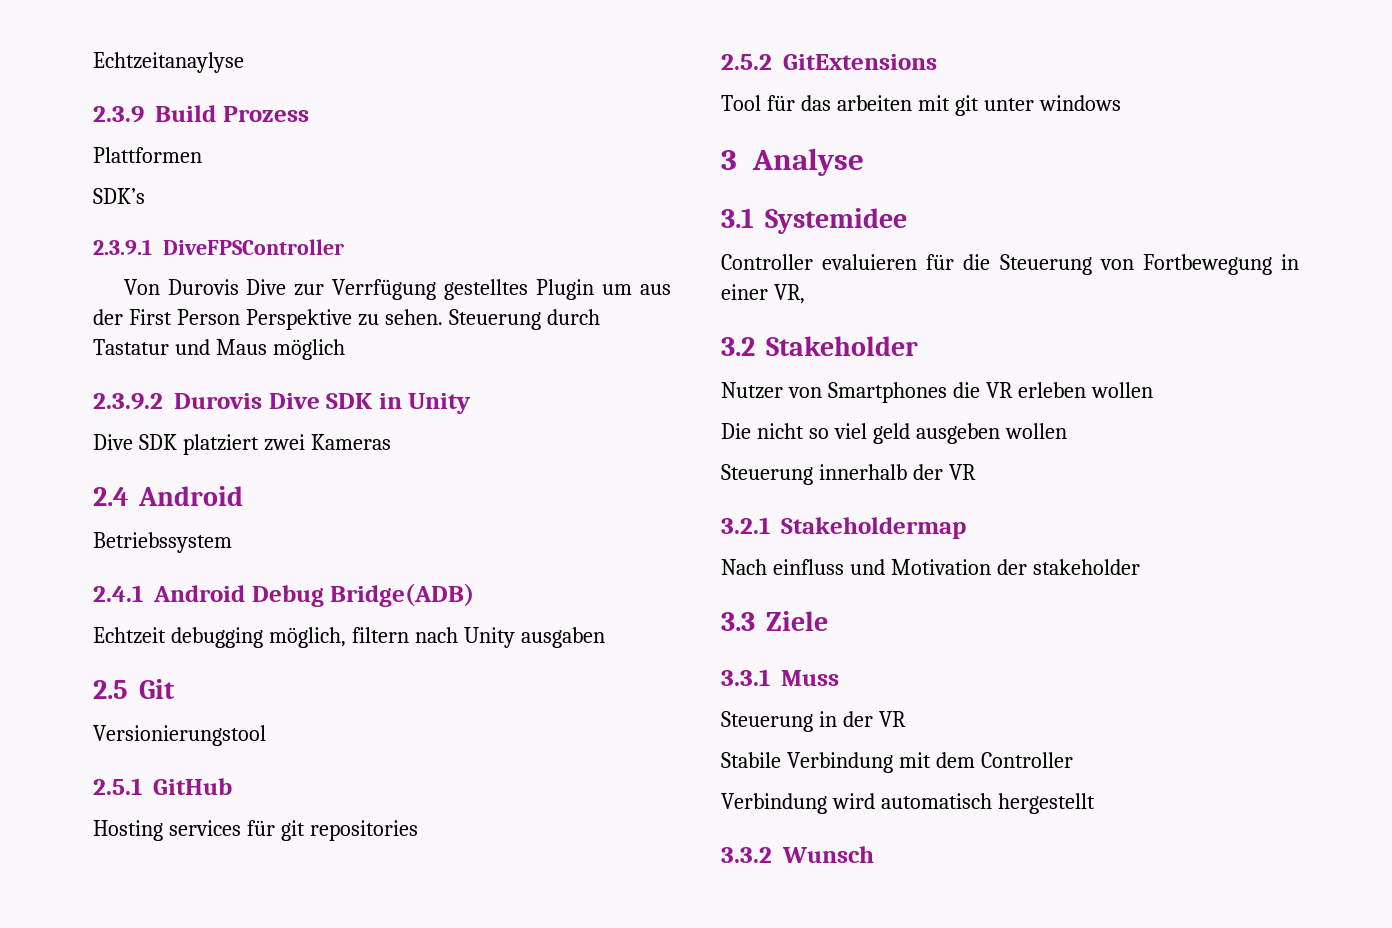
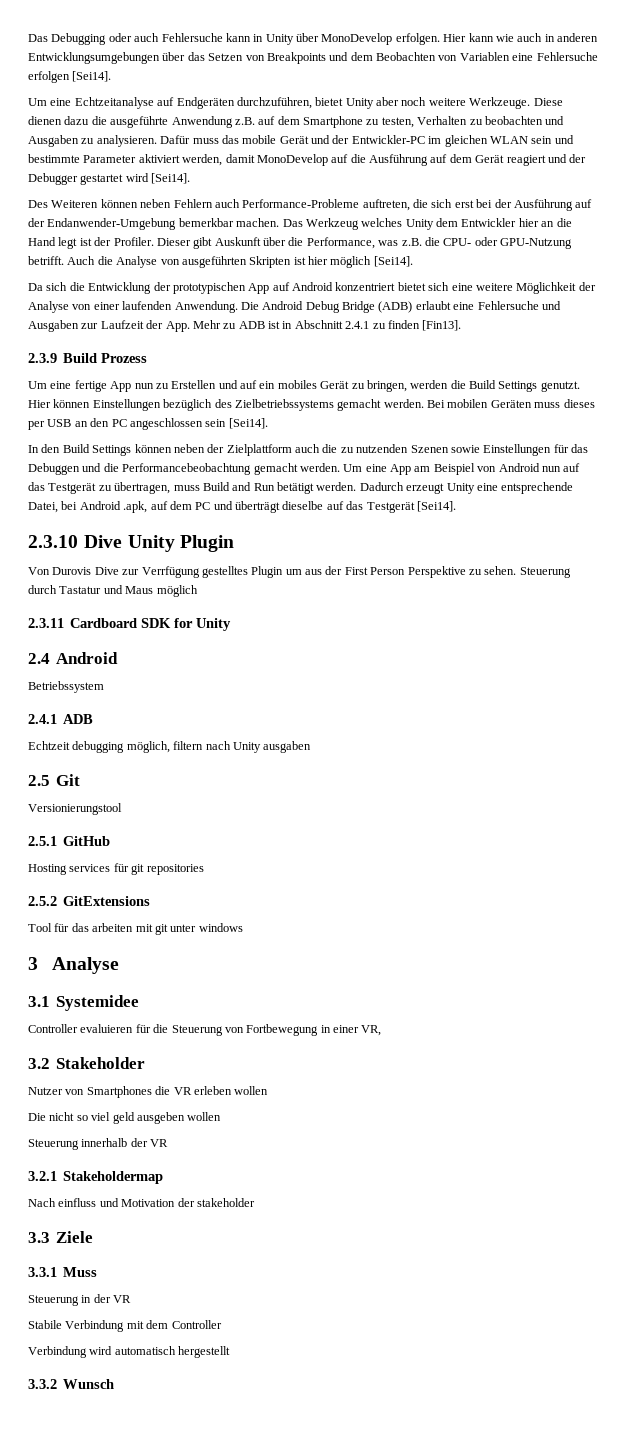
- Echtzeitanaylyse
+ Das Debugging oder auch Fehlersuche kann in Unity über MonoDevelop erfolgen. Hier kann wie auch in anderen Entwicklungsumgebungen über das Setzen von Breakpoints und dem Beobachten von Variablen eine Fehlersuche erfolgen [Sei14].
+ Um eine Echtzeitanalyse auf Endgeräten durchzuführen, bietet Unity aber noch weitere Werkzeuge. Diese dienen dazu die ausgeführte Anwendung z.B. auf dem Smartphone zu testen, Verhalten zu beobachten und Ausgaben zu analysieren. Dafür muss das mobile Gerät und der Entwickler-PC im gleichen WLAN sein und bestimmte Parameter aktiviert werden, damit MonoDevelop auf die Ausführung auf dem Gerät reagiert und der Debugger gestartet wird [Sei14].
+ Des Weiteren können neben Fehlern auch Performance-Probleme auftreten, die sich erst bei der Ausführung auf der Endanwender-Umgebung bemerkbar machen. Das Werkzeug welches Unity dem Entwickler hier an die Hand legt ist der Profiler. Dieser gibt Auskunft über die Performance, was z.B. die CPU- oder GPU-Nutzung betrifft. Auch die Analyse von ausgeführten Skripten ist hier möglich [Sei14].
+ Da sich die Entwicklung der prototypischen App auf Android konzentriert bietet sich eine weitere Möglichkeit der Analyse von einer laufenden Anwendung. Die Android Debug Bridge (ADB) erlaubt eine Fehlersuche und Ausgaben zur Laufzeit der App. Mehr zu ADB ist in Abschnitt 2.4.1 zu finden [Fin13].
  2.3.9 Build Prozess
- Plattformen
- SDK’s
- 2.3.9.1 DiveFPSController
+ Um eine fertige App nun zu Erstellen und auf ein mobiles Gerät zu bringen, werden die Build Settings genutzt. Hier können Einstellungen bezüglich des Zielbetriebssystems gemacht werden. Bei mobilen Geräten muss dieses per USB an den PC angeschlossen sein [Sei14].
+ In den Build Settings können neben der Zielplattform auch die zu nutzenden Szenen sowie Einstellungen für das Debuggen und die Performancebeobachtung gemacht werden. Um eine App am Beispiel von Android nun auf das Testgerät zu übertragen, muss Build and Run betätigt werden. Dadurch erzeugt Unity eine entsprechende Datei, bei Android .apk, auf dem PC und überträgt dieselbe auf das Testgerät [Sei14].
+ 2.3.10 Dive Unity Plugin
- 2.3.9.2 Durovis Dive SDK in Unity
- Dive SDK platziert zwei Kameras
+ 2.3.11 Cardboard SDK for Unity
- 2.4.1 Android Debug Bridge(ADB)
+ 2.4.1 ADB

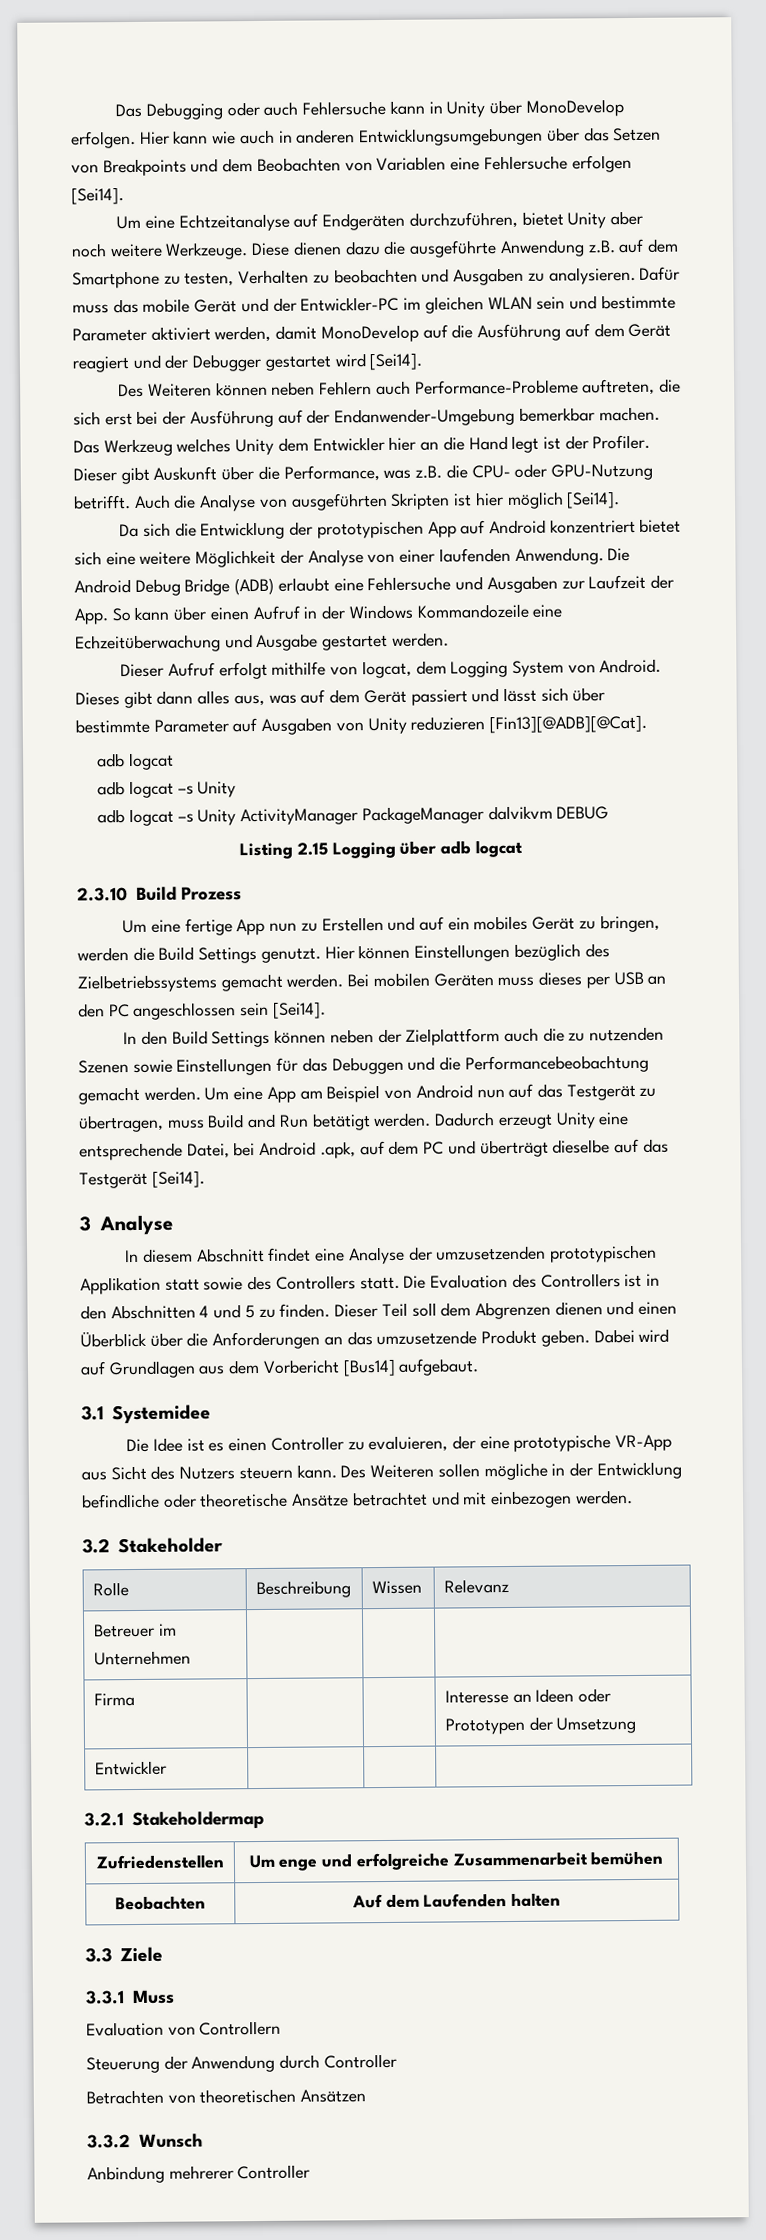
- Die Android Debug Bridge (ADB) erlaubt eine Fehlersuche und Ausgaben zur Laufzeit der App. Mehr zu ADB ist in Abschnitt 2.4.1 zu finden [Fin13].
- 2.3.9 Build Prozess
+ Die Android Debug Bridge (ADB) erlaubt eine Fehlersuche und Ausgaben zur Laufzeit der App. So kann über einen Aufruf in der Windows Kommandozeile eine Echzeitüberwachung und Ausgabe gestartet werden.
+ Dieser Aufruf erfolgt mithilfe von logcat, dem Logging System von Android. Dieses gibt dann alles aus, was auf dem Gerät passiert und lässt sich über bestimmte Parameter auf Ausgaben von Unity reduzieren [Fin13][@ADB][@Cat].
+ adb logcat
+ adb logcat –s Unity
+ adb logcat –s Unity ActivityManager PackageManager dalvikvm DEBUG
+ Listing 2.15 Logging über adb logcat
+ 2.3.10 Build Prozess
- 2.3.10 Dive Unity Plugin
- Von Durovis Dive zur Verrfügung gestelltes Plugin um aus der First Person Perspektive zu sehen. Steuerung durch Tastatur und Maus möglich
- 2.3.11 Cardboard SDK for Unity
- 2.4 Android
- Betriebssystem
- 2.4.1 ADB
- Echtzeit debugging möglich, filtern nach Unity ausgaben
- 2.5 Git
- Versionierungstool
- 2.5.1 GitHub
- Hosting services für git repositories
- 2.5.2 GitExtensions
- Tool für das arbeiten mit git unter windows
  3 Analyse
+ In diesem Abschnitt findet eine Analyse der umzusetzenden prototypischen Applikation statt sowie des Controllers statt. Die Evaluation des Controllers ist in den Abschnitten 4 und 5 zu finden. Dieser Teil soll dem Abgrenzen dienen und einen Überblick über die Anforderungen an das umzusetzende Produkt geben. Dabei wird auf Grundlagen aus dem Vorbericht [Bus14] aufgebaut.
  3.1 Systemidee
- Controller evaluieren für die Steuerung von Fortbewegung in einer VR,
+ Die Idee ist es einen Controller zu evaluieren, der eine prototypische VR-App aus Sicht des Nutzers steuern kann. Des Weiteren sollen mögliche in der Entwicklung befindliche oder theoretische Ansätze betrachtet und mit einbezogen werden.
  3.2 Stakeholder
- Nutzer von Smartphones die VR erleben wollen
- Die nicht so viel geld ausgeben wollen
- Steuerung innerhalb der VR
+ Rolle | Beschreibung | Wissen | Relevanz
+ Betreuer im Unternehmen | | |
+ Firma | | | Interesse an Ideen oder Prototypen der Umsetzung
+ Entwickler | | |
  3.2.1 Stakeholdermap
- Nach einfluss und Motivation der stakeholder
+ Zufriedenstellen | Um enge und erfolgreiche Zusammenarbeit bemühen
+ Beobachten | Auf dem Laufenden halten
  3.3 Ziele
  3.3.1 Muss
- Steuerung in der VR
- Stabile Verbindung mit dem Controller
- Verbindung wird automatisch hergestellt
+ Evaluation von Controllern
+ Steuerung der Anwendung durch Controller
+ Betrachten von theoretischen Ansätzen
+ Anbindung mehrerer Controller

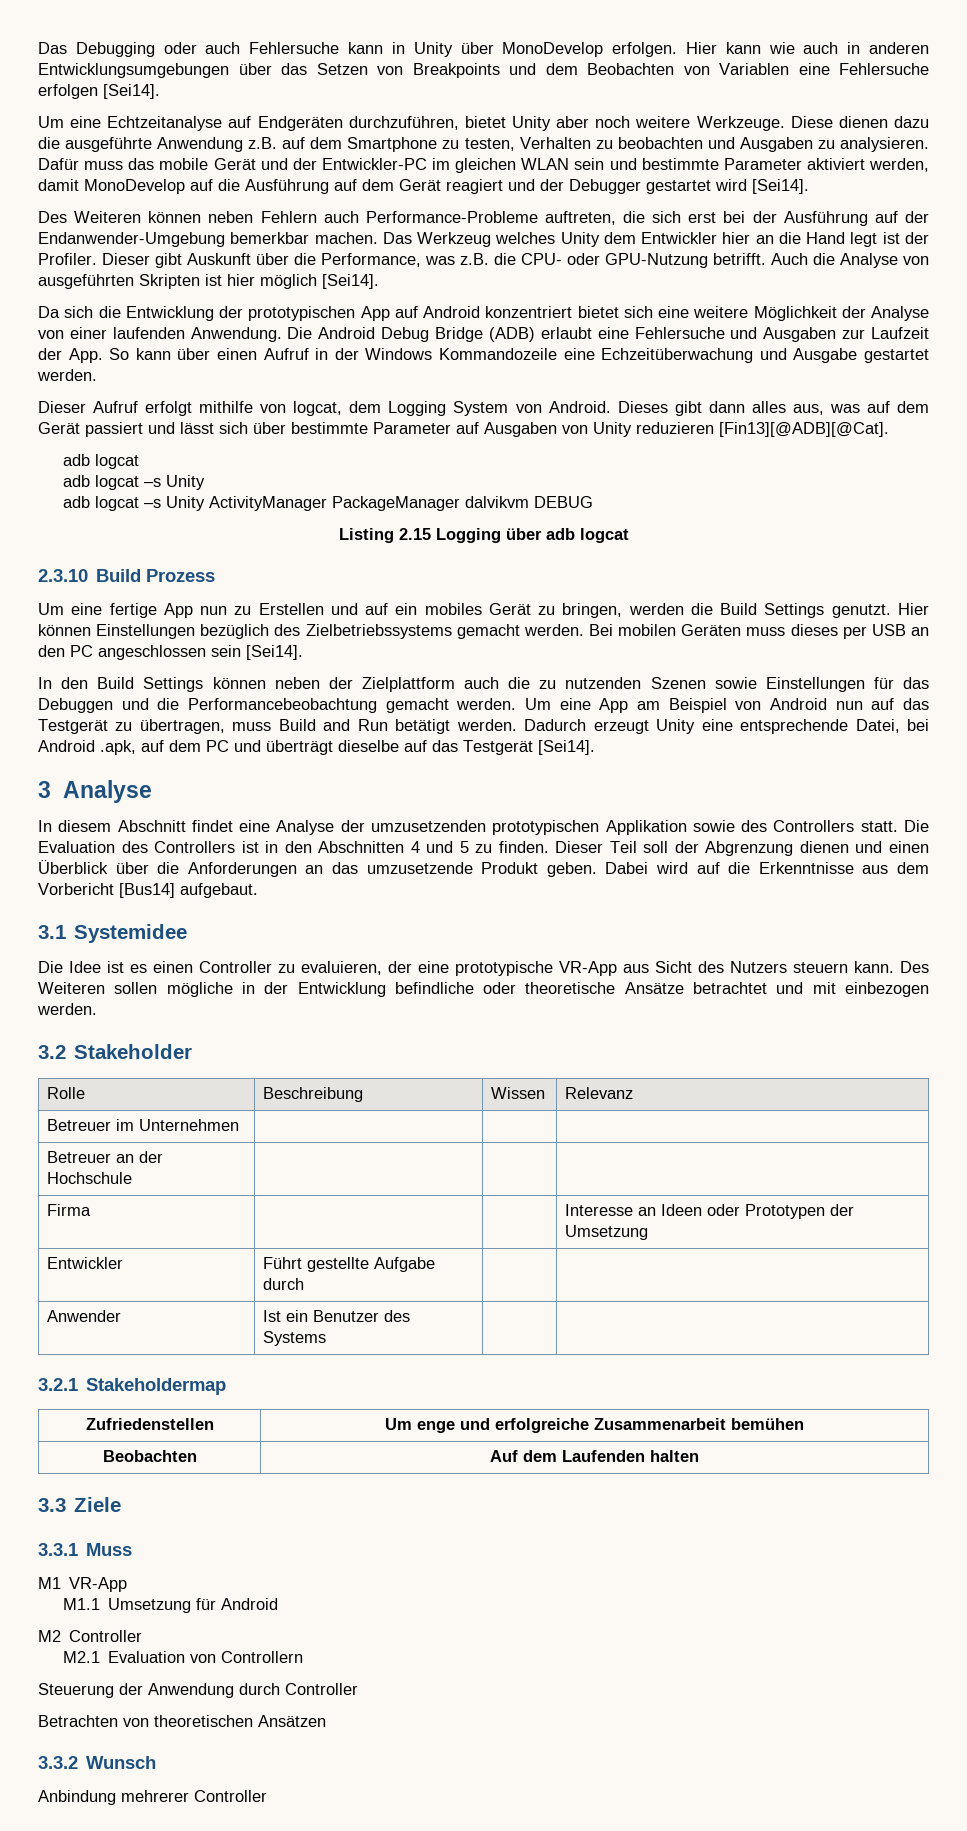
- In diesem Abschnitt findet eine Analyse der umzusetzenden prototypischen Applikation statt sowie des Controllers statt.
+ In diesem Abschnitt findet eine Analyse der umzusetzenden prototypischen Applikation sowie des Controllers statt.
- Dieser Teil soll dem Abgrenzen dienen und einen Überblick über die Anforderungen an das umzusetzende Produkt geben.
+ Dieser Teil soll der Abgrenzung dienen und einen Überblick über die Anforderungen an das umzusetzende Produkt geben.
- Dabei wird auf Grundlagen aus dem Vorbericht [Bus14] aufgebaut.
+ Dabei wird auf die Erkenntnisse aus dem Vorbericht [Bus14] aufgebaut.
+ Betreuer an der Hochschule | | |
- Entwickler | | |
+ Entwickler | Führt gestellte Aufgabe durch | |
+ Anwender | Ist ein Benutzer des Systems | |
- Evaluation von Controllern
+ M1 VR-App
+ M1.1 Umsetzung für Android
+ M2 Controller
+ M2.1 Evaluation von Controllern

